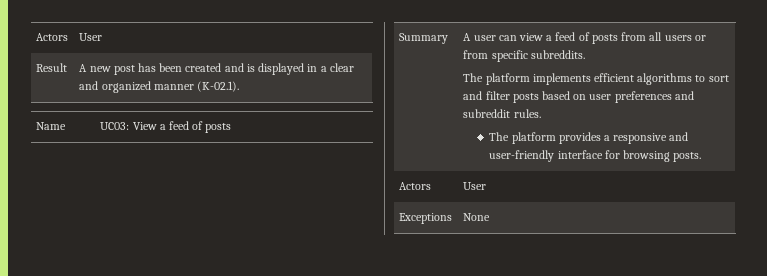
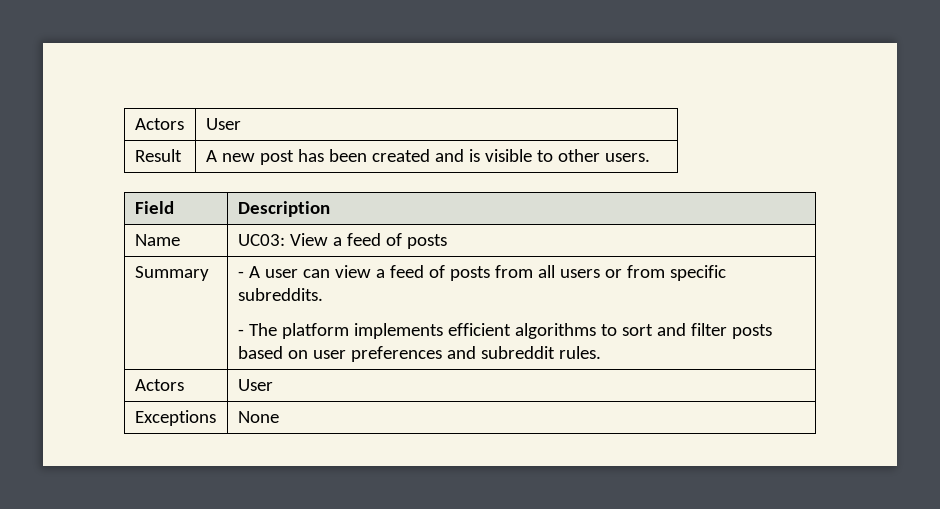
- Result | A new post has been created and is displayed in a clear and organized manner (K-02.1).
+ Result | A new post has been created and is visible to other users.
+ Field | Description
- A user can view a feed of posts from all users or from specific subreddits.
+ - A user can view a feed of posts from all users or from specific subreddits.
- The platform implements efficient algorithms to sort and filter posts based on user preferences and subreddit rules.
+ - The platform implements efficient algorithms to sort and filter posts based on user preferences and subreddit rules.
- The platform provides a responsive and user-friendly interface for browsing posts.

